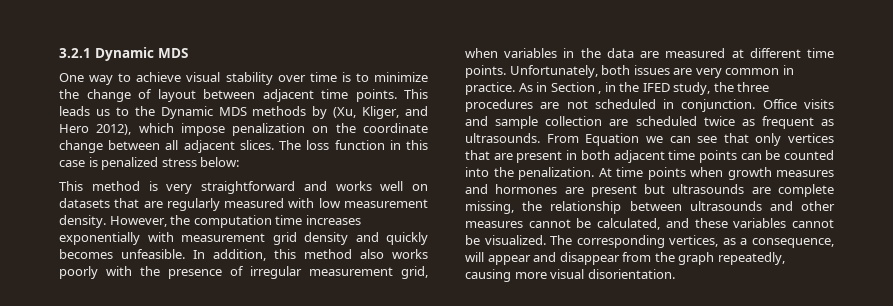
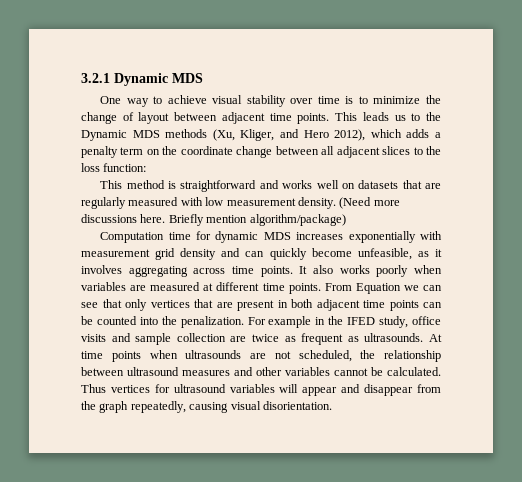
- This leads us to the Dynamic MDS methods by (Xu, Kliger, and Hero 2012), which impose penalization on the coordinate change between all adjacent slices. The loss function in this case is penalized stress below:
+ This leads us to the Dynamic MDS methods (Xu, Kliger, and Hero 2012), which adds a penalty term on the coordinate change between all adjacent slices to the loss function:
- This method is very straightforward and works well on datasets that are regularly measured with low measurement density.
+ This method is straightforward and works well on datasets that are regularly measured with low measurement density.
- However, the computation time increases exponentially with measurement grid density and quickly becomes unfeasible. In addition, this method also works poorly with the presence of irregular measurement grid, when variables in the data are measured at different time points.
+ (Need more discussions here. Briefly mention algorithm/package)
+ Computation time for dynamic MDS increases exponentially with measurement grid density and can quickly become unfeasible, as it involves aggregating across time points. It also works poorly when variables are measured at different time points.
- Unfortunately, both issues are very common in practice. As in Section , in the IFED study, the three procedures are not scheduled in conjunction. Office visits and sample collection are scheduled twice as frequent as ultrasounds.
- At time points when growth measures and hormones are present but ultrasounds are complete missing, the relationship between ultrasounds and other measures cannot be calculated, and these variables cannot be visualized. The corresponding vertices, as a consequence, will appear and disappear from the graph repeatedly, causing more visual disorientation.
+ For example in the IFED study, office visits and sample collection are twice as frequent as ultrasounds. At time points when ultrasounds are not scheduled, the relationship between ultrasound measures and other variables cannot be calculated. Thus vertices for ultrasound variables will appear and disappear from the graph repeatedly, causing visual disorientation.

